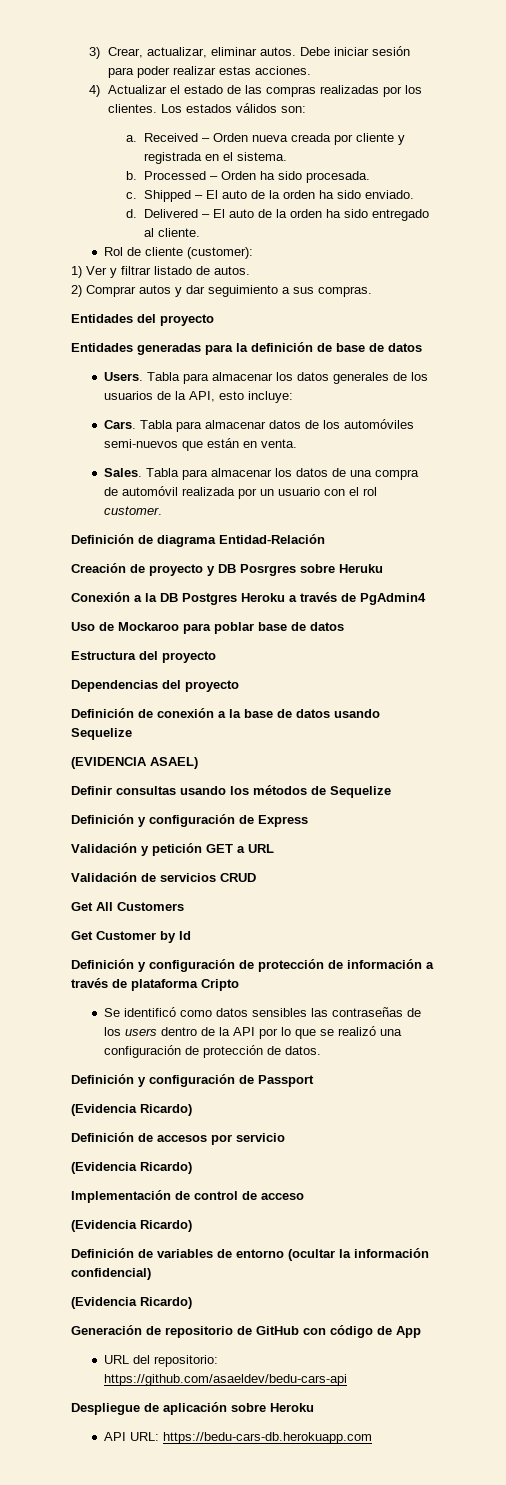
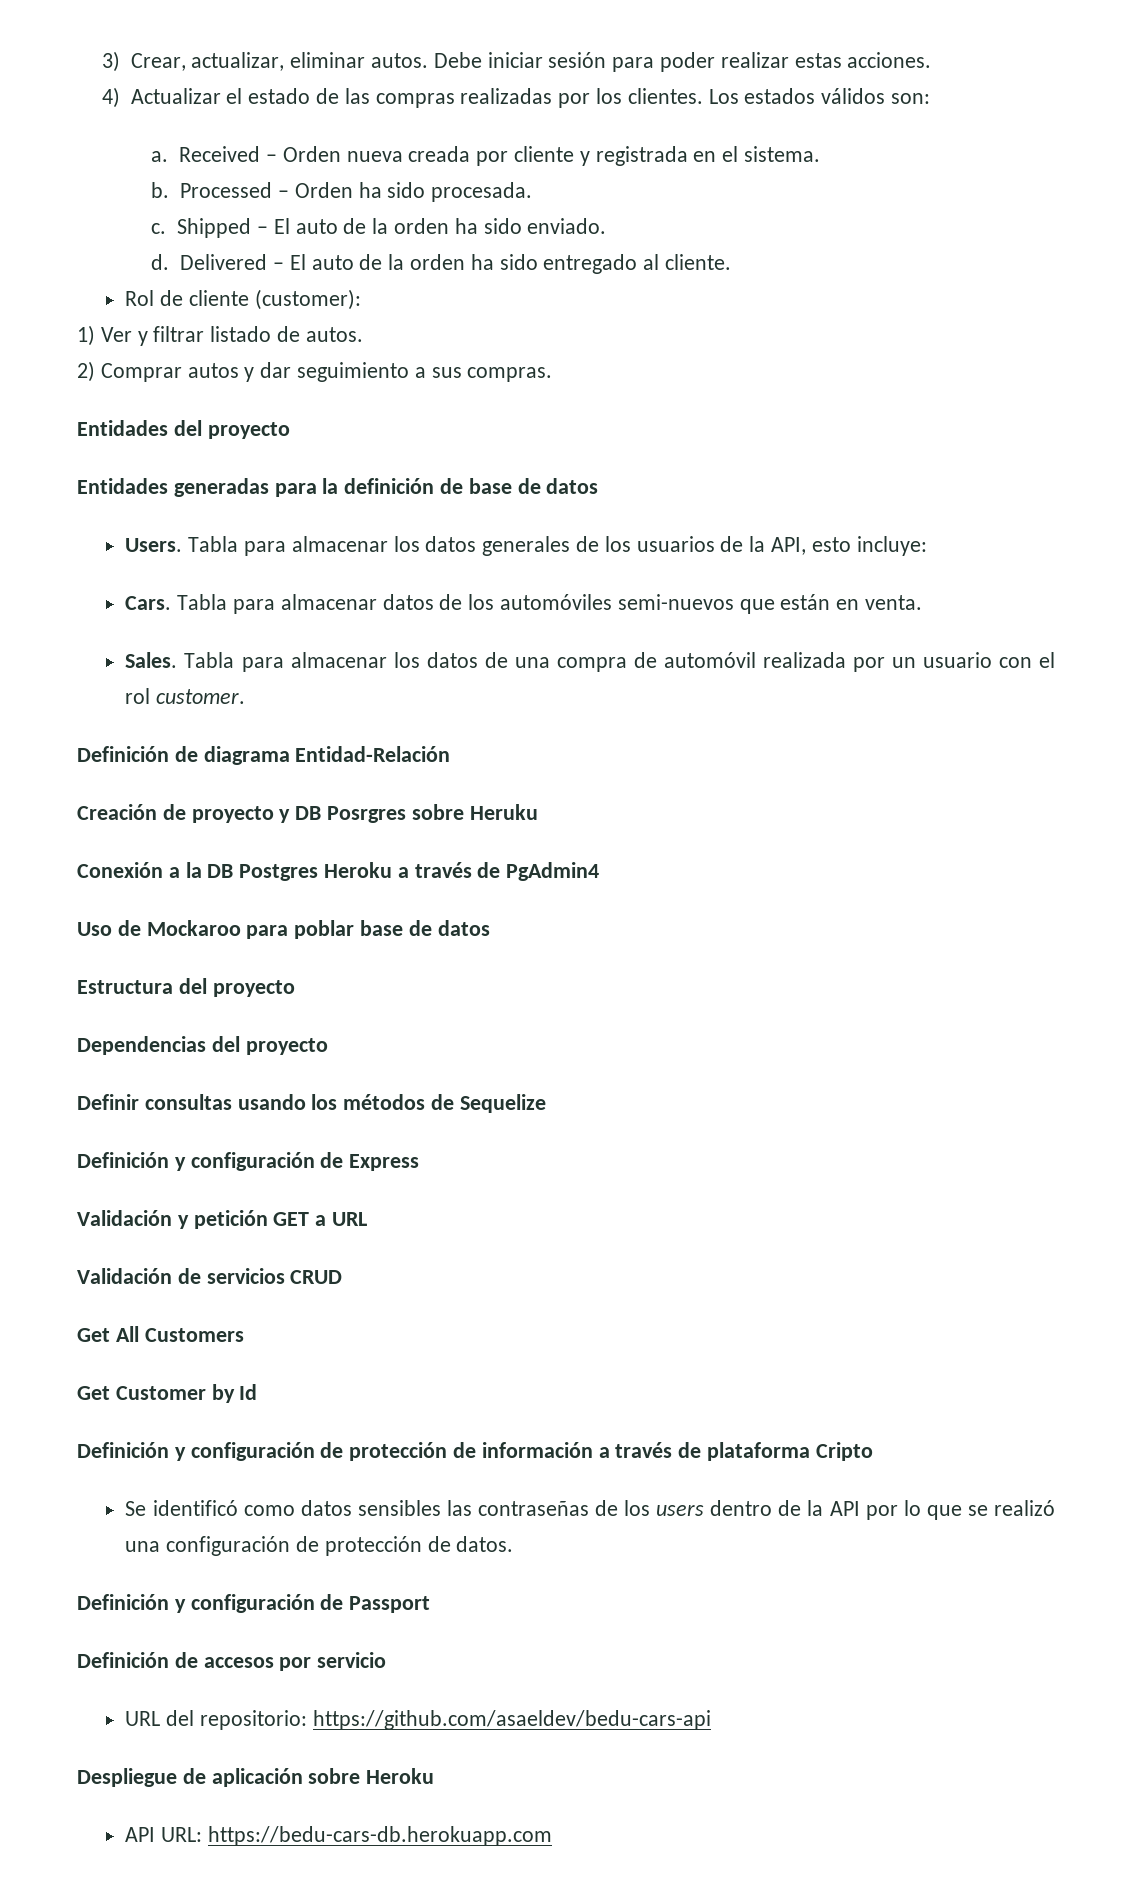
- Definición de conexión a la base de datos usando Sequelize
- (EVIDENCIA ASAEL)
  Definición y configuración de Passport
- (Evidencia Ricardo)
  Definición de accesos por servicio
- (Evidencia Ricardo)
- Implementación de control de acceso
- (Evidencia Ricardo)
- Definición de variables de entorno (ocultar la información confidencial)
- (Evidencia Ricardo)
- Generación de repositorio de GitHub con código de App

